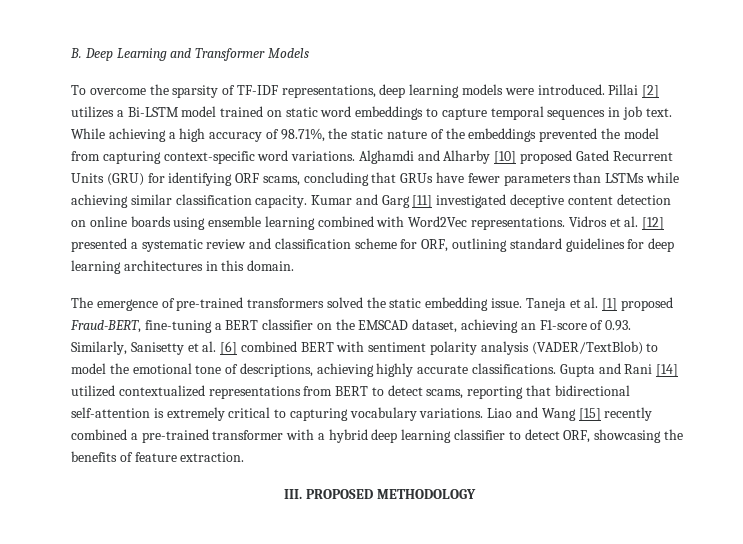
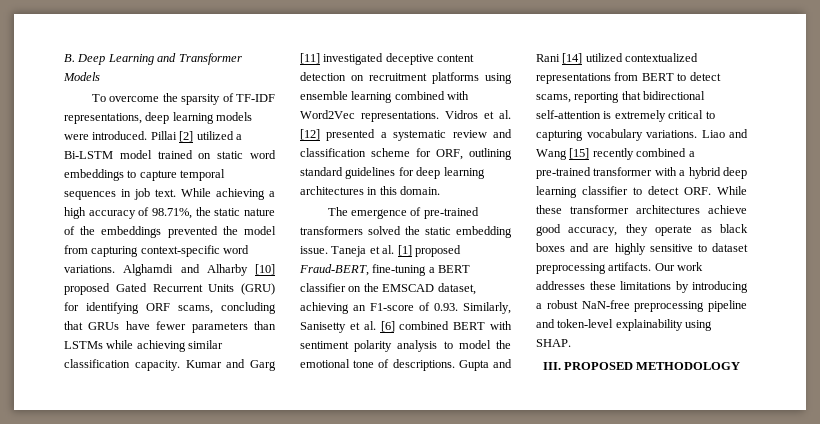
- Pillai [2] utilizes a Bi-LSTM model trained on static word embeddings to capture temporal sequences in job text.
+ Pillai [2] utilized a Bi-LSTM model trained on static word embeddings to capture temporal sequences in job text.
- Kumar and Garg [11] investigated deceptive content detection on online boards using ensemble learning combined with Word2Vec representations.
+ Kumar and Garg [11] investigated deceptive content detection on recruitment platforms using ensemble learning combined with Word2Vec representations.
- Taneja et al. [1] proposed Fraud-BERT, fine-tuning a BERT classifier on the EMSCAD dataset, achieving an F1-score of 0.93. Similarly, Sanisetty et al. [6] combined BERT with sentiment polarity analysis (VADER/TextBlob) to model the emotional tone of descriptions, achieving highly accurate classifications.
+ Taneja et al. [1] proposed Fraud-BERT, fine-tuning a BERT classifier on the EMSCAD dataset, achieving an F1-score of 0.93. Similarly, Sanisetty et al. [6] combined BERT with sentiment polarity analysis to model the emotional tone of descriptions.
- Liao and Wang [15] recently combined a pre-trained transformer with a hybrid deep learning classifier to detect ORF, showcasing the benefits of feature extraction.
+ Liao and Wang [15] recently combined a pre-trained transformer with a hybrid deep learning classifier to detect ORF. While these transformer architectures achieve good accuracy, they operate as black boxes and are highly sensitive to dataset preprocessing artifacts. Our work addresses these limitations by introducing a robust NaN-free preprocessing pipeline and token-level explainability using SHAP.

